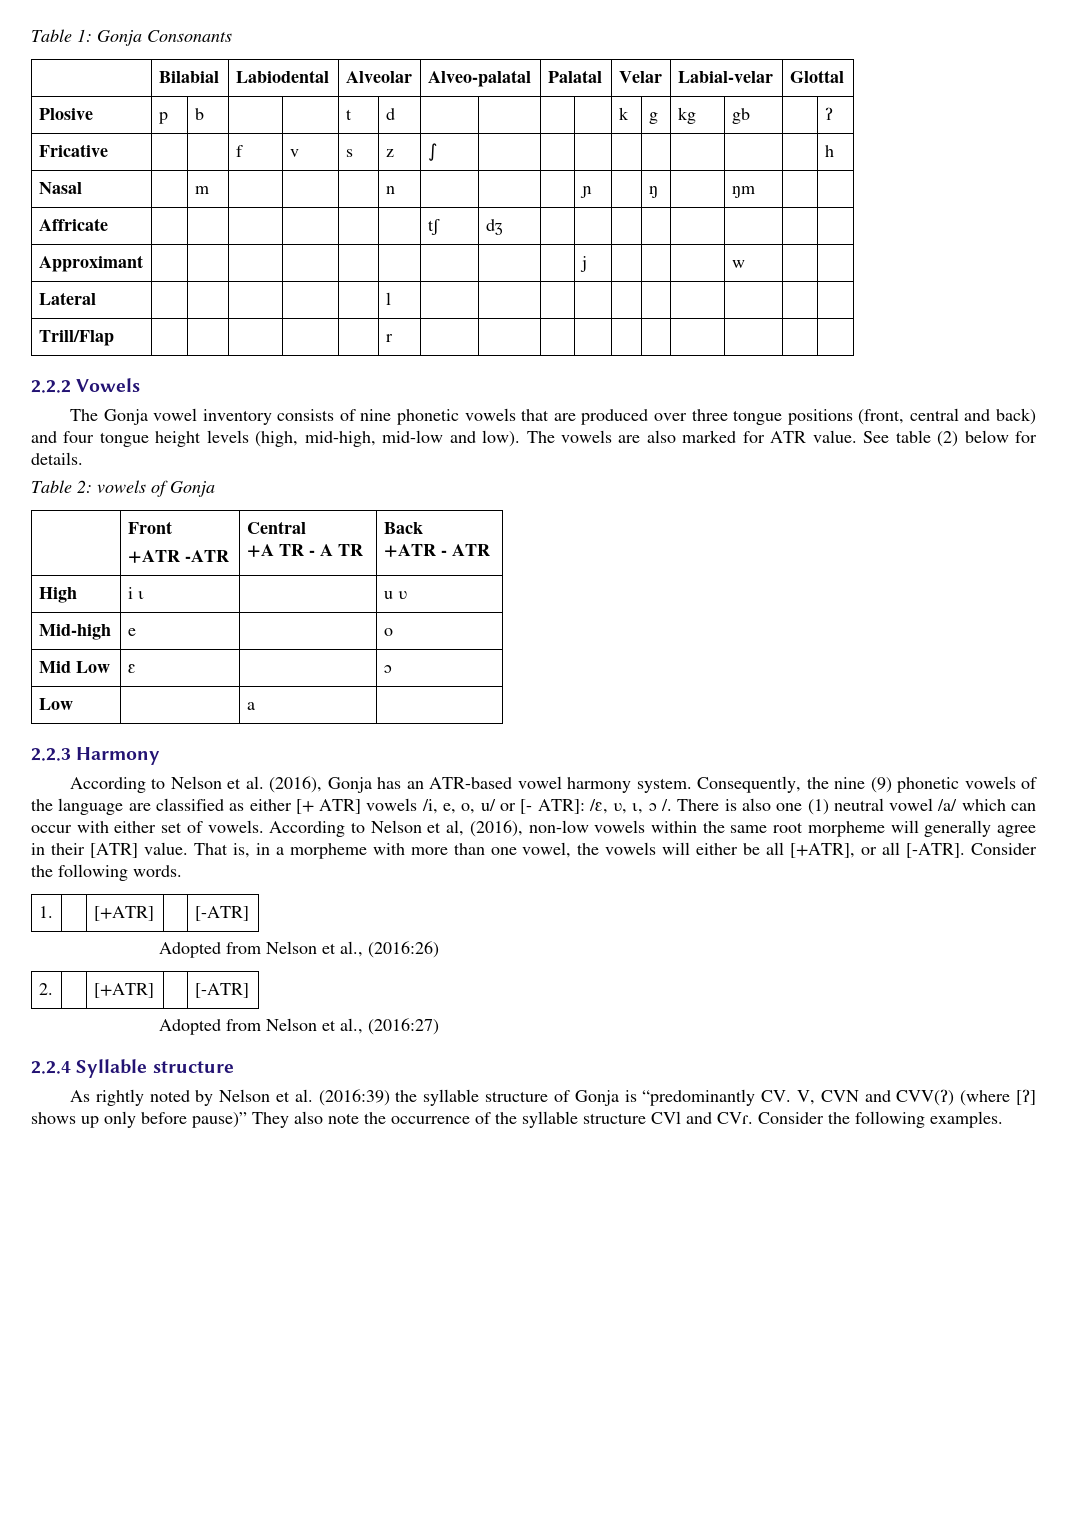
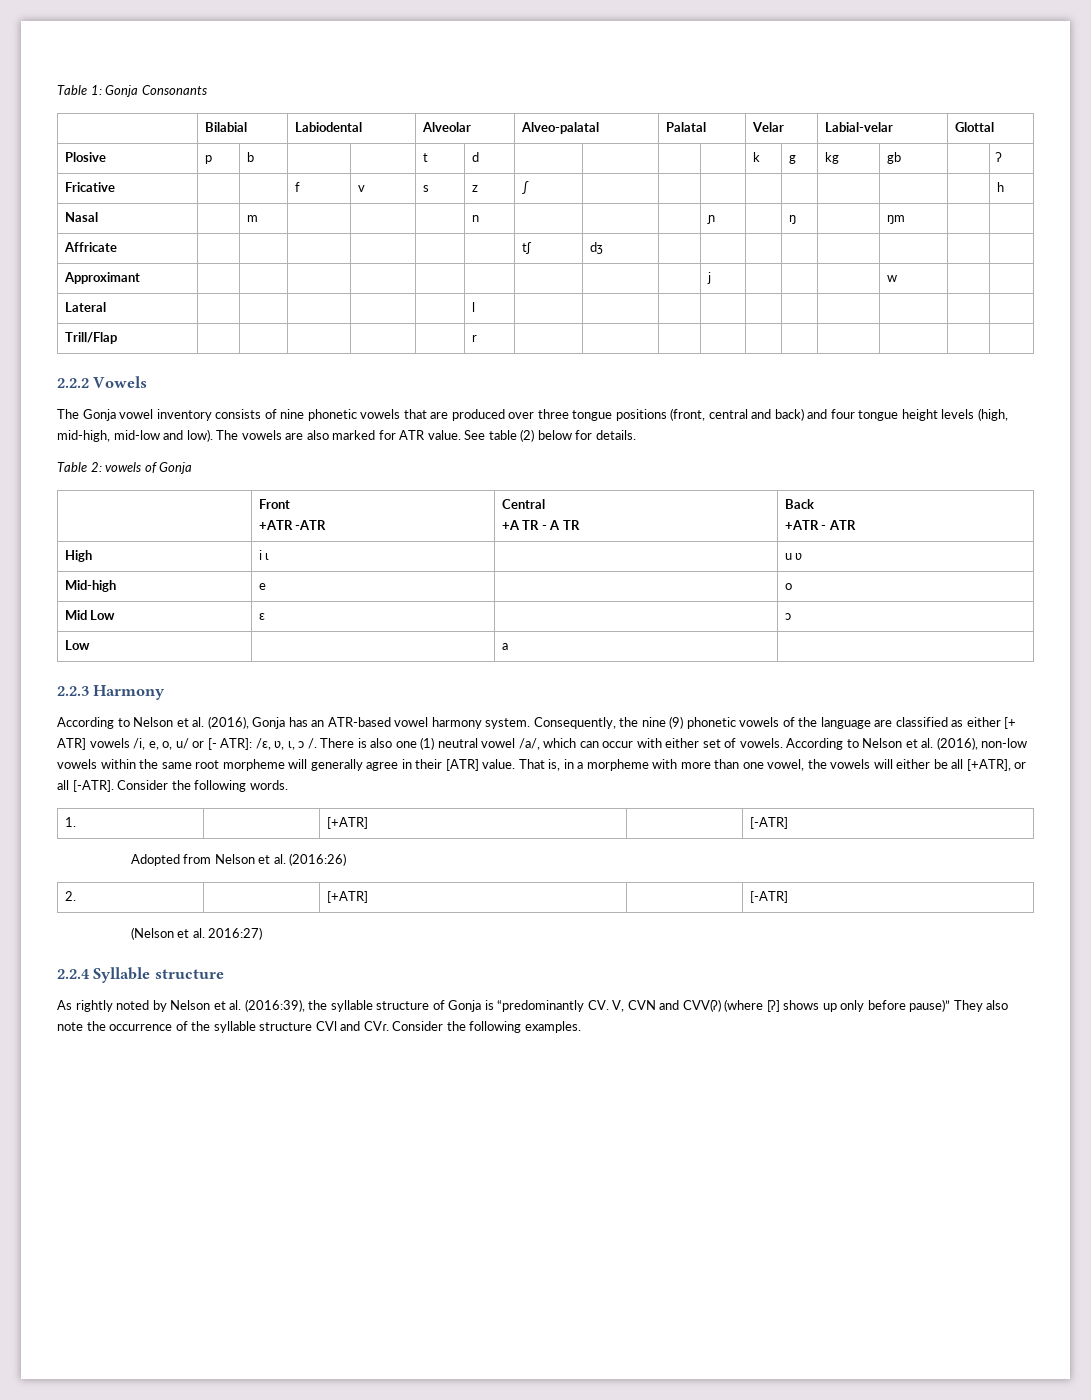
- There is also one (1) neutral vowel /a/ which can occur with either set of vowels.
+ There is also one (1) neutral vowel /a/, which can occur with either set of vowels.
- According to Nelson et al, (2016), non-low vowels within the same root morpheme will generally agree in their [ATR] value.
+ According to Nelson et al. (2016), non-low vowels within the same root morpheme will generally agree in their [ATR] value.
- Adopted from Nelson et al., (2016:26)
+ Adopted from Nelson et al. (2016:26)
- Adopted from Nelson et al., (2016:27)
+ (Nelson et al. 2016:27)
- As rightly noted by Nelson et al. (2016:39) the syllable structure of Gonja is “predominantly CV. V, CVN and CVV(ʔ) (where [ʔ] shows up only before pause)” They also note the occurrence of the syllable structure CVl and CVɾ. Consider the following examples.
+ As rightly noted by Nelson et al. (2016:39), the syllable structure of Gonja is “predominantly CV. V, CVN and CVV(ʔ) (where [ʔ] shows up only before pause)” They also note the occurrence of the syllable structure CVl and CVɾ. Consider the following examples.

